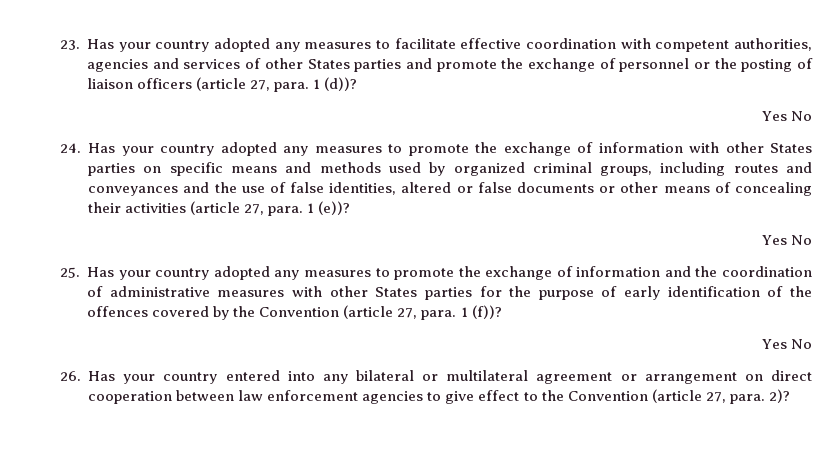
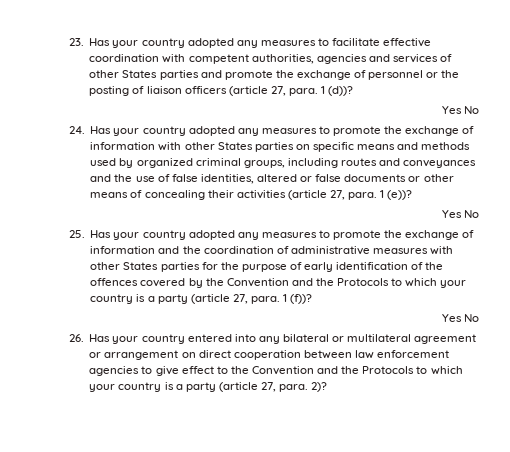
- 25. Has your country adopted any measures to promote the exchange of information and the coordination of administrative measures with other States parties for the purpose of early identification of the offences covered by the Convention (article 27, para. 1 (f))?
+ 25. Has your country adopted any measures to promote the exchange of information and the coordination of administrative measures with other States parties for the purpose of early identification of the offences covered by the Convention and the Protocols to which your country is a party (article 27, para. 1 (f))?
- 26. Has your country entered into any bilateral or multilateral agreement or arrangement on direct cooperation between law enforcement agencies to give effect to the Convention (article 27, para. 2)?
+ 26. Has your country entered into any bilateral or multilateral agreement or arrangement on direct cooperation between law enforcement agencies to give effect to the Convention and the Protocols to which your country is a party (article 27, para. 2)?

